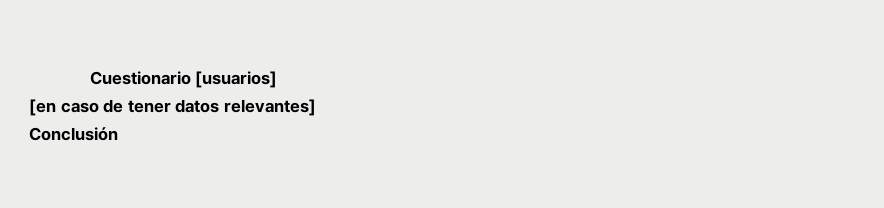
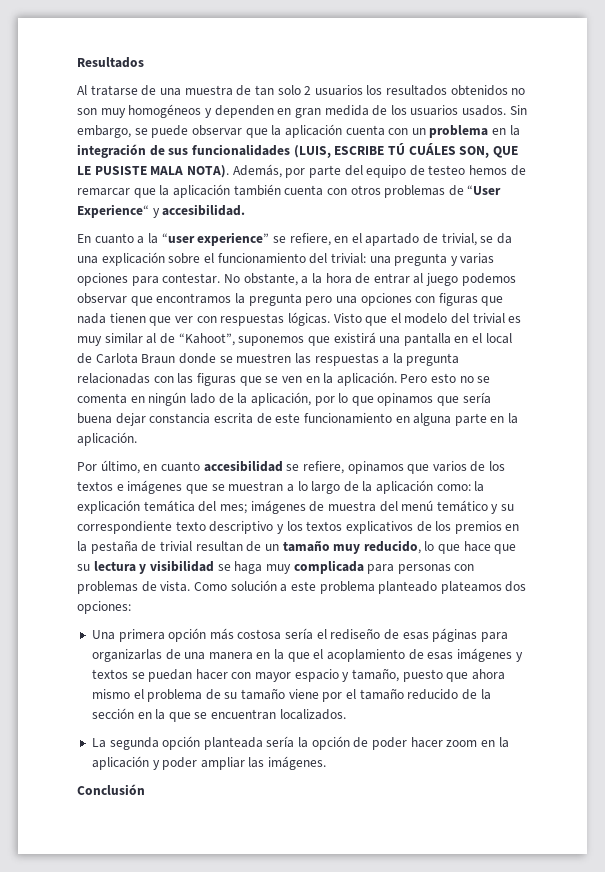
- Cuestionario [usuarios]
- [en caso de tener datos relevantes]
+ Resultados
+ Al tratarse de una muestra de tan solo 2 usuarios los resultados obtenidos no son muy homogéneos y dependen en gran medida de los usuarios usados. Sin embargo, se puede observar que la aplicación cuenta con un problema en la integración de sus funcionalidades (LUIS, ESCRIBE TÚ CUÁLES SON, QUE LE PUSISTE MALA NOTA). Además, por parte del equipo de testeo hemos de remarcar que la aplicación también cuenta con otros problemas de “User Experience“ y accesibilidad.
+ En cuanto a la “user experience” se refiere, en el apartado de trivial, se da una explicación sobre el funcionamiento del trivial: una pregunta y varias opciones para contestar. No obstante, a la hora de entrar al juego podemos observar que encontramos la pregunta pero una opciones con figuras que nada tienen que ver con respuestas lógicas. Visto que el modelo del trivial es muy similar al de “Kahoot”, suponemos que existirá una pantalla en el local de Carlota Braun donde se muestren las respuestas a la pregunta relacionadas con las figuras que se ven en la aplicación. Pero esto no se comenta en ningún lado de la aplicación, por lo que opinamos que sería buena dejar constancia escrita de este funcionamiento en alguna parte en la aplicación.
+ Por último, en cuanto accesibilidad se refiere, opinamos que varios de los textos e imágenes que se muestran a lo largo de la aplicación como: la explicación temática del mes; imágenes de muestra del menú temático y su correspondiente texto descriptivo y los textos explicativos de los premios en la pestaña de trivial resultan de un tamaño muy reducido, lo que hace que su lectura y visibilidad se haga muy complicada para personas con problemas de vista. Como solución a este problema planteado plateamos dos opciones:
+ Una primera opción más costosa sería el rediseño de esas páginas para organizarlas de una manera en la que el acoplamiento de esas imágenes y textos se puedan hacer con mayor espacio y tamaño, puesto que ahora mismo el problema de su tamaño viene por el tamaño reducido de la sección en la que se encuentran localizados.
+ La segunda opción planteada sería la opción de poder hacer zoom en la aplicación y poder ampliar las imágenes.

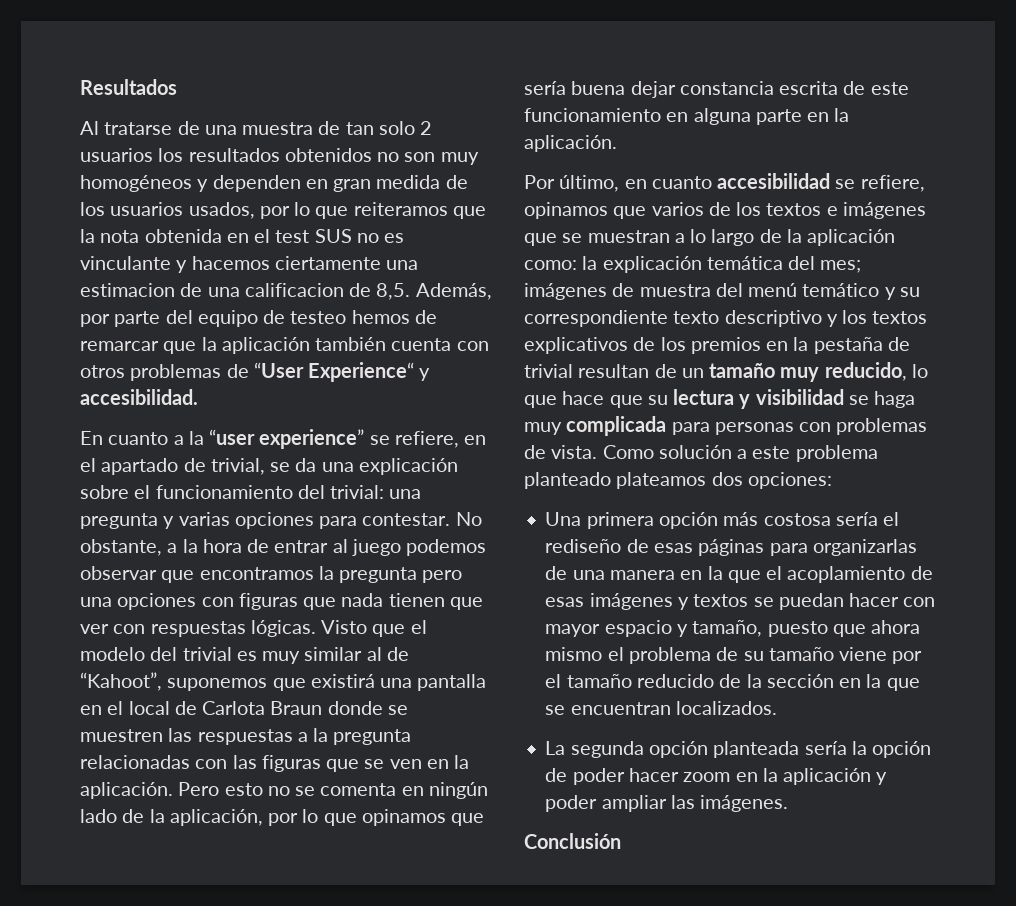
- Al tratarse de una muestra de tan solo 2 usuarios los resultados obtenidos no son muy homogéneos y dependen en gran medida de los usuarios usados. Sin embargo, se puede observar que la aplicación cuenta con un problema en la integración de sus funcionalidades (LUIS, ESCRIBE TÚ CUÁLES SON, QUE LE PUSISTE MALA NOTA).
+ Al tratarse de una muestra de tan solo 2 usuarios los resultados obtenidos no son muy homogéneos y dependen en gran medida de los usuarios usados, por lo que reiteramos que la nota obtenida en el test SUS no es vinculante y hacemos ciertamente una estimacion de una calificacion de 8,5.

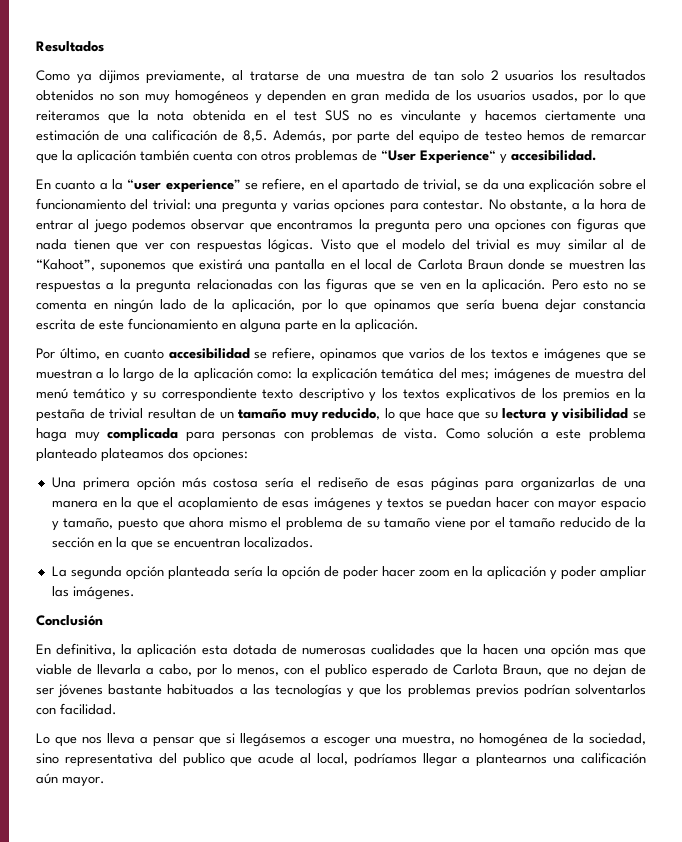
- Al tratarse de una muestra de tan solo 2 usuarios los resultados obtenidos no son muy homogéneos y dependen en gran medida de los usuarios usados, por lo que reiteramos que la nota obtenida en el test SUS no es vinculante y hacemos ciertamente una estimacion de una calificacion de 8,5.
+ Como ya dijimos previamente, al tratarse de una muestra de tan solo 2 usuarios los resultados obtenidos no son muy homogéneos y dependen en gran medida de los usuarios usados, por lo que reiteramos que la nota obtenida en el test SUS no es vinculante y hacemos ciertamente una estimación de una calificación de 8,5.
+ En definitiva, la aplicación esta dotada de numerosas cualidades que la hacen una opción mas que viable de llevarla a cabo, por lo menos, con el publico esperado de Carlota Braun, que no dejan de ser jóvenes bastante habituados a las tecnologías y que los problemas previos podrían solventarlos con facilidad.
+ Lo que nos lleva a pensar que si llegásemos a escoger una muestra, no homogénea de la sociedad, sino representativa del publico que acude al local, podríamos llegar a plantearnos una calificación aún mayor.

